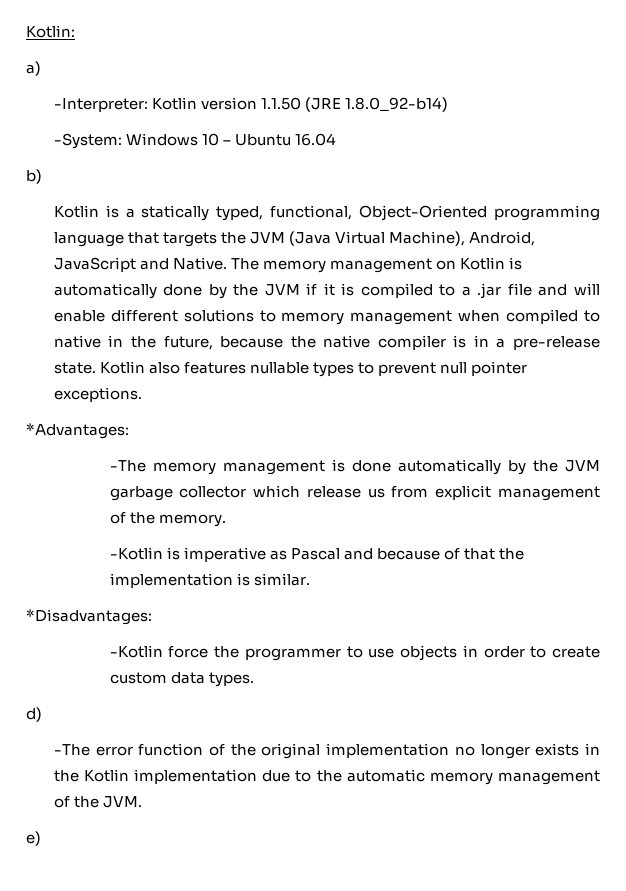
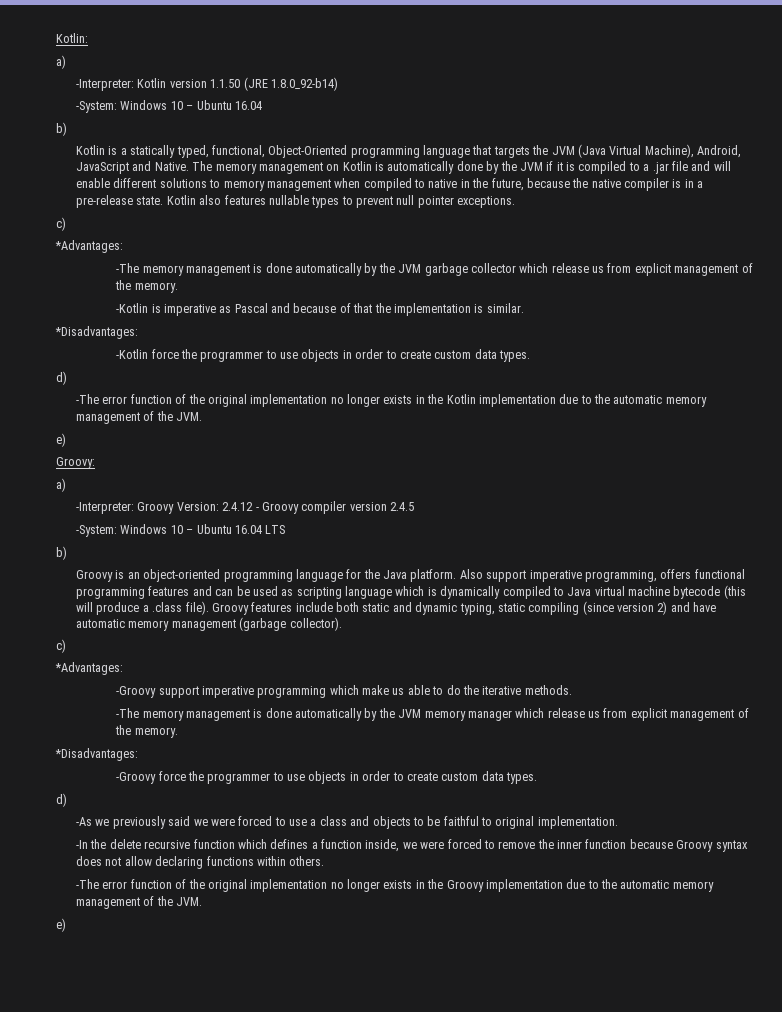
  Kotlin also features nullable types to prevent null pointer exceptions.
+ c)
+ Groovy:
+ a)
+ -Interpreter: Groovy Version: 2.4.12 - Groovy compiler version 2.4.5
+ -System: Windows 10 – Ubuntu 16.04 LTS
+ b)
+ Groovy is an object-oriented programming language for the Java platform. Also support imperative programming, offers functional programming features and can be used as scripting language which is dynamically compiled to Java virtual machine bytecode (this will produce a .class file). Groovy features include both static and dynamic typing, static compiling (since version 2) and have automatic memory management (garbage collector).
+ c)
+ *Advantages:
+ -Groovy support imperative programming which make us able to do the iterative methods.
+ -The memory management is done automatically by the JVM memory manager which release us from explicit management of the memory.
+ *Disadvantages:
+ -Groovy force the programmer to use objects in order to create custom data types.
+ d)
+ -As we previously said we were forced to use a class and objects to be faithful to original implementation.
+ -In the delete recursive function which defines a function inside, we were forced to remove the inner function because Groovy syntax does not allow declaring functions within others.
+ -The error function of the original implementation no longer exists in the Groovy implementation due to the automatic memory management of the JVM.
+ e)

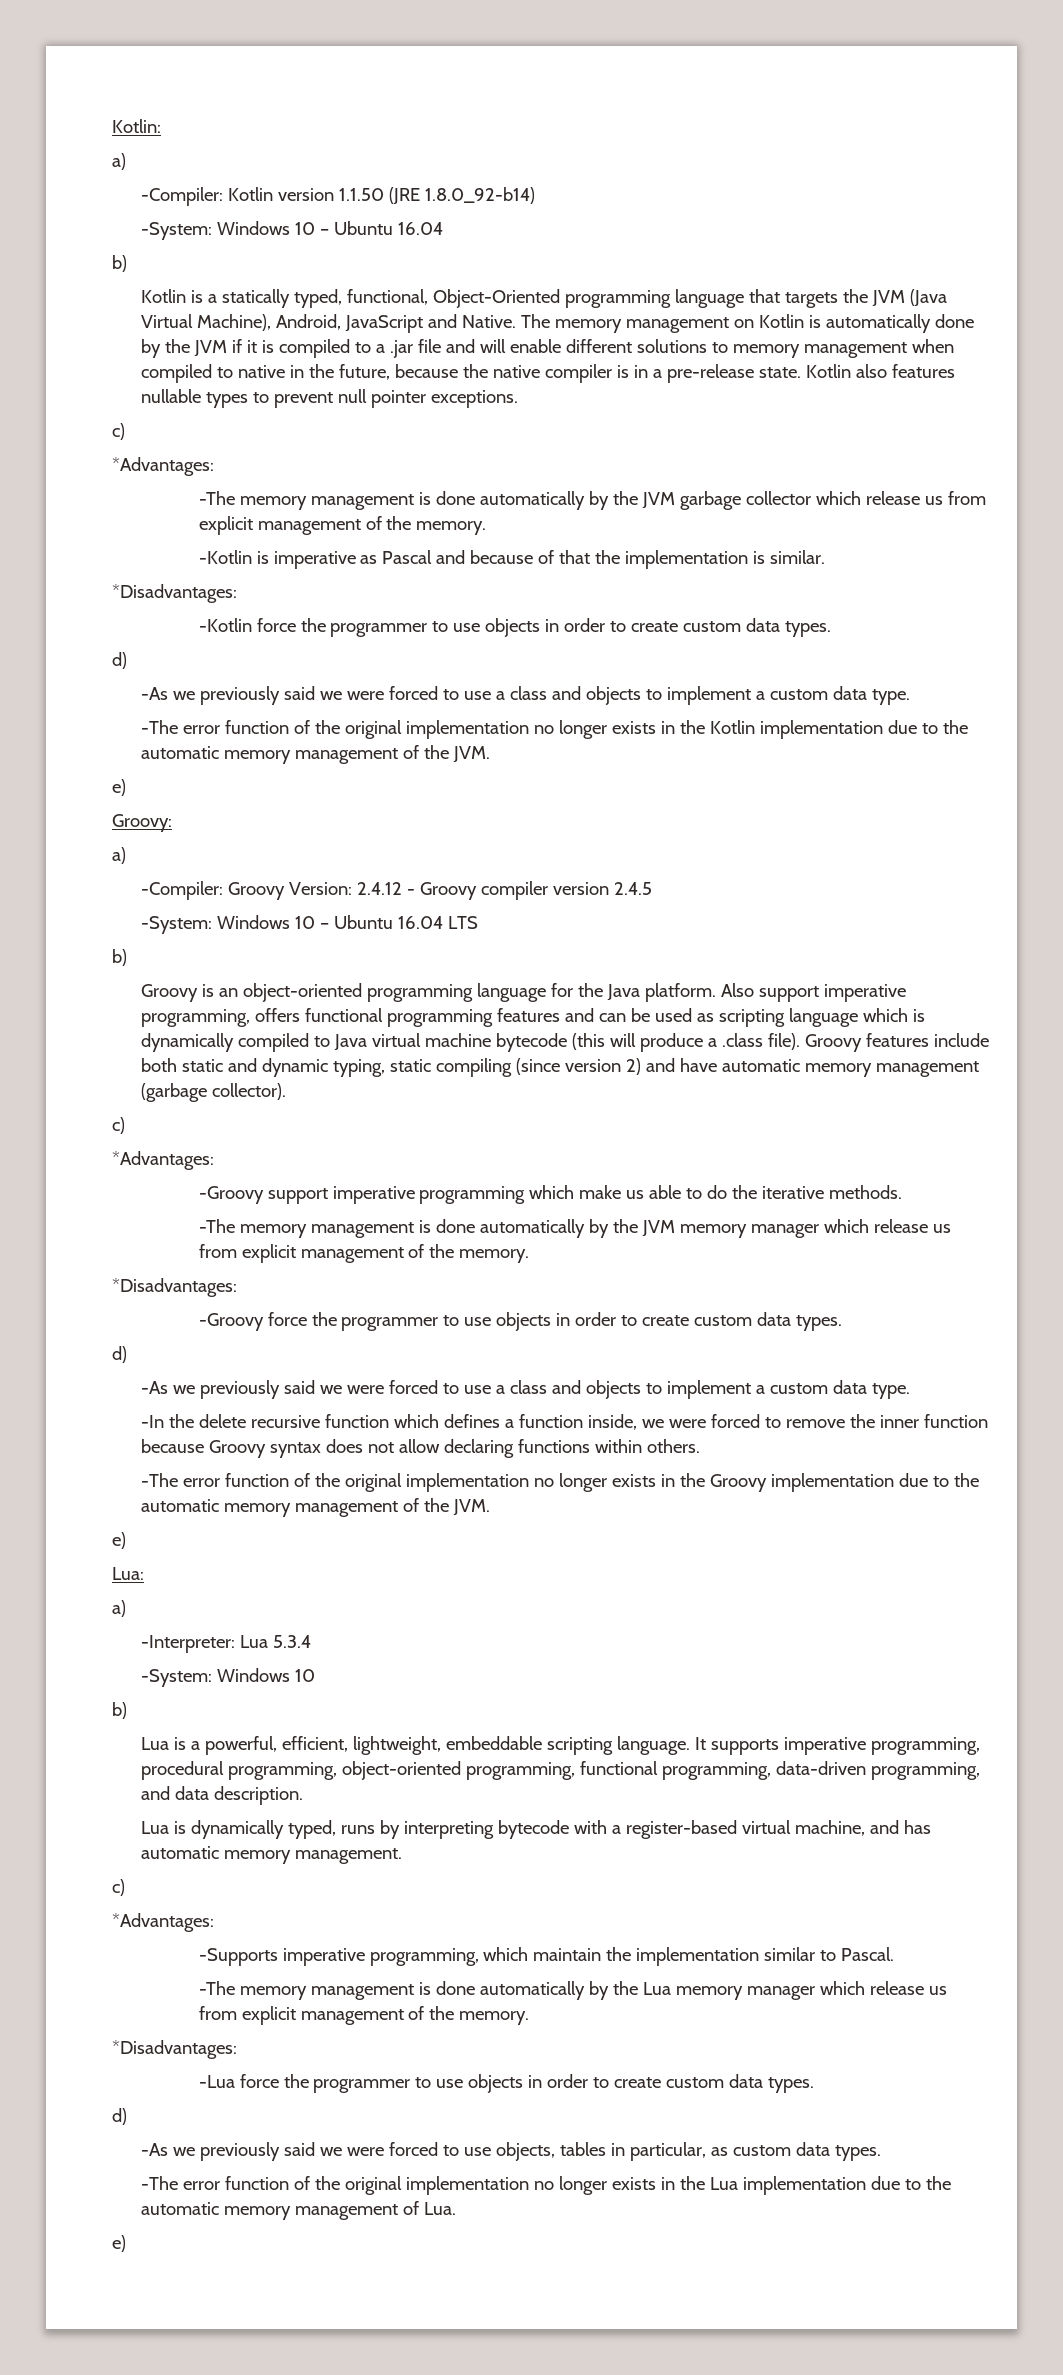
- -Interpreter: Kotlin version 1.1.50 (JRE 1.8.0_92-b14)
+ -Compiler: Kotlin version 1.1.50 (JRE 1.8.0_92-b14)
  -Kotlin force the programmer to use objects in order to create custom data types.
  d)
+ -As we previously said we were forced to use a class and objects to implement a custom data type.
- -Interpreter: Groovy Version: 2.4.12 - Groovy compiler version 2.4.5
+ -Compiler: Groovy Version: 2.4.12 - Groovy compiler version 2.4.5
  -Groovy force the programmer to use objects in order to create custom data types.
  d)
- -As we previously said we were forced to use a class and objects to be faithful to original implementation.
+ -As we previously said we were forced to use a class and objects to implement a custom data type.
+ Lua:
+ a)
+ -Interpreter: Lua 5.3.4
+ -System: Windows 10
+ b)
+ Lua is a powerful, efficient, lightweight, embeddable scripting language. It supports imperative programming, procedural programming, object-oriented programming, functional programming, data-driven programming, and data description.
+ Lua is dynamically typed, runs by interpreting bytecode with a register-based virtual machine, and has automatic memory management.
+ c)
+ *Advantages:
+ -Supports imperative programming, which maintain the implementation similar to Pascal.
+ -The memory management is done automatically by the Lua memory manager which release us from explicit management of the memory.
+ *Disadvantages:
+ -Lua force the programmer to use objects in order to create custom data types.
+ d)
+ -As we previously said we were forced to use objects, tables in particular, as custom data types.
+ -The error function of the original implementation no longer exists in the Lua implementation due to the automatic memory management of Lua.
+ e)

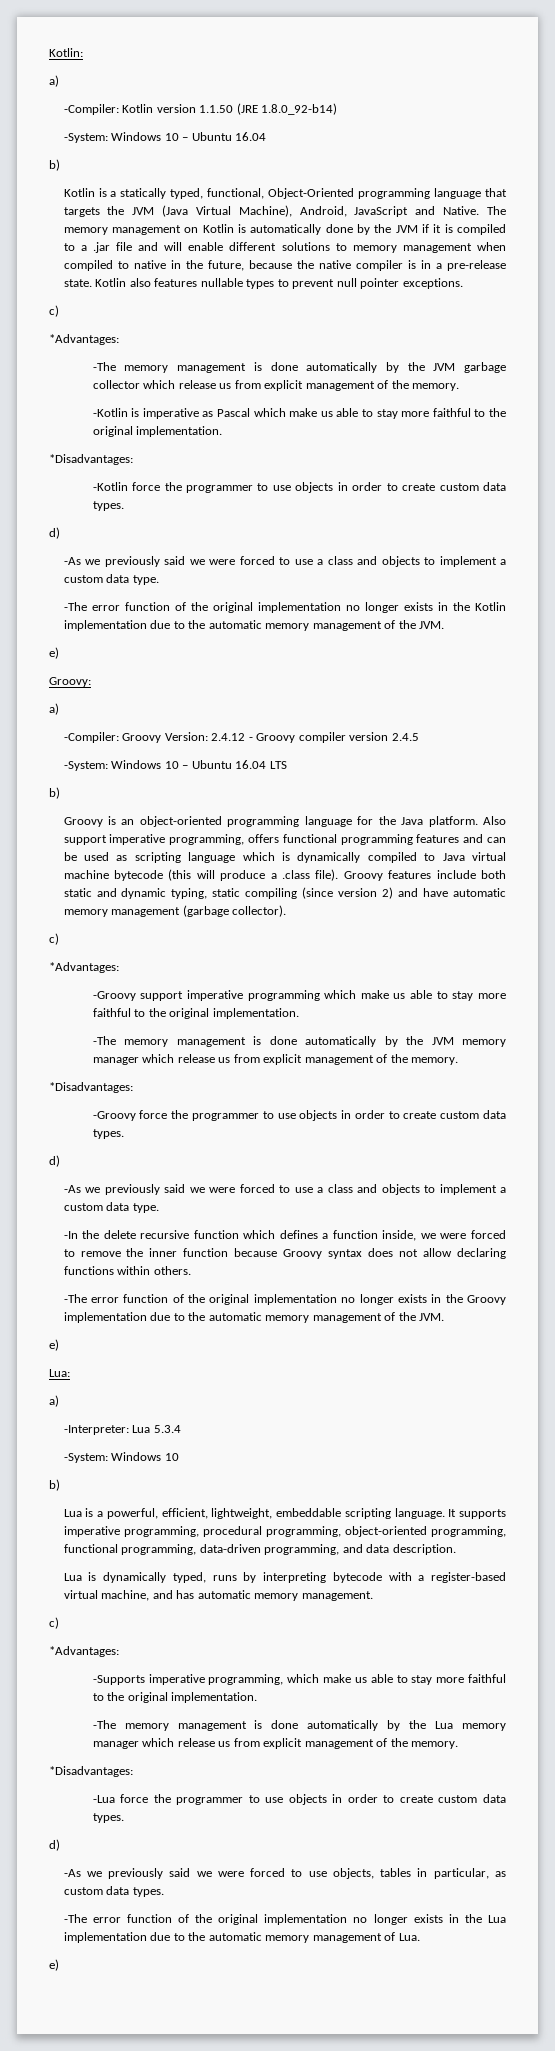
- -Kotlin is imperative as Pascal and because of that the implementation is similar.
+ -Kotlin is imperative as Pascal which make us able to stay more faithful to the original implementation.
- -Groovy support imperative programming which make us able to do the iterative methods.
+ -Groovy support imperative programming which make us able to stay more faithful to the original implementation.
- -Supports imperative programming, which maintain the implementation similar to Pascal.
+ -Supports imperative programming, which make us able to stay more faithful to the original implementation.

